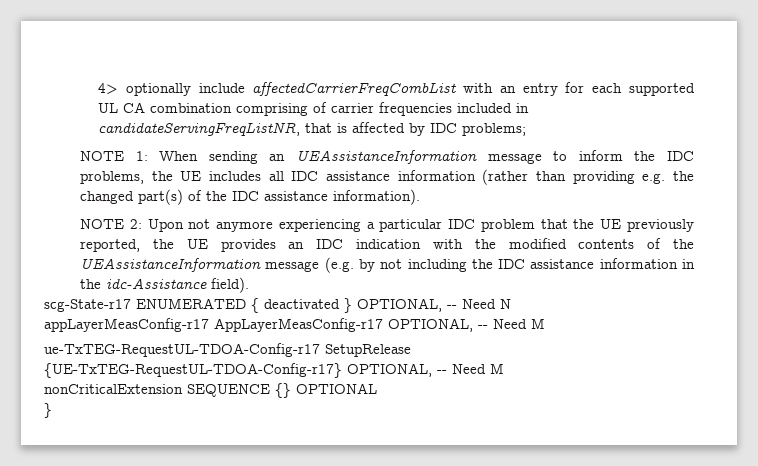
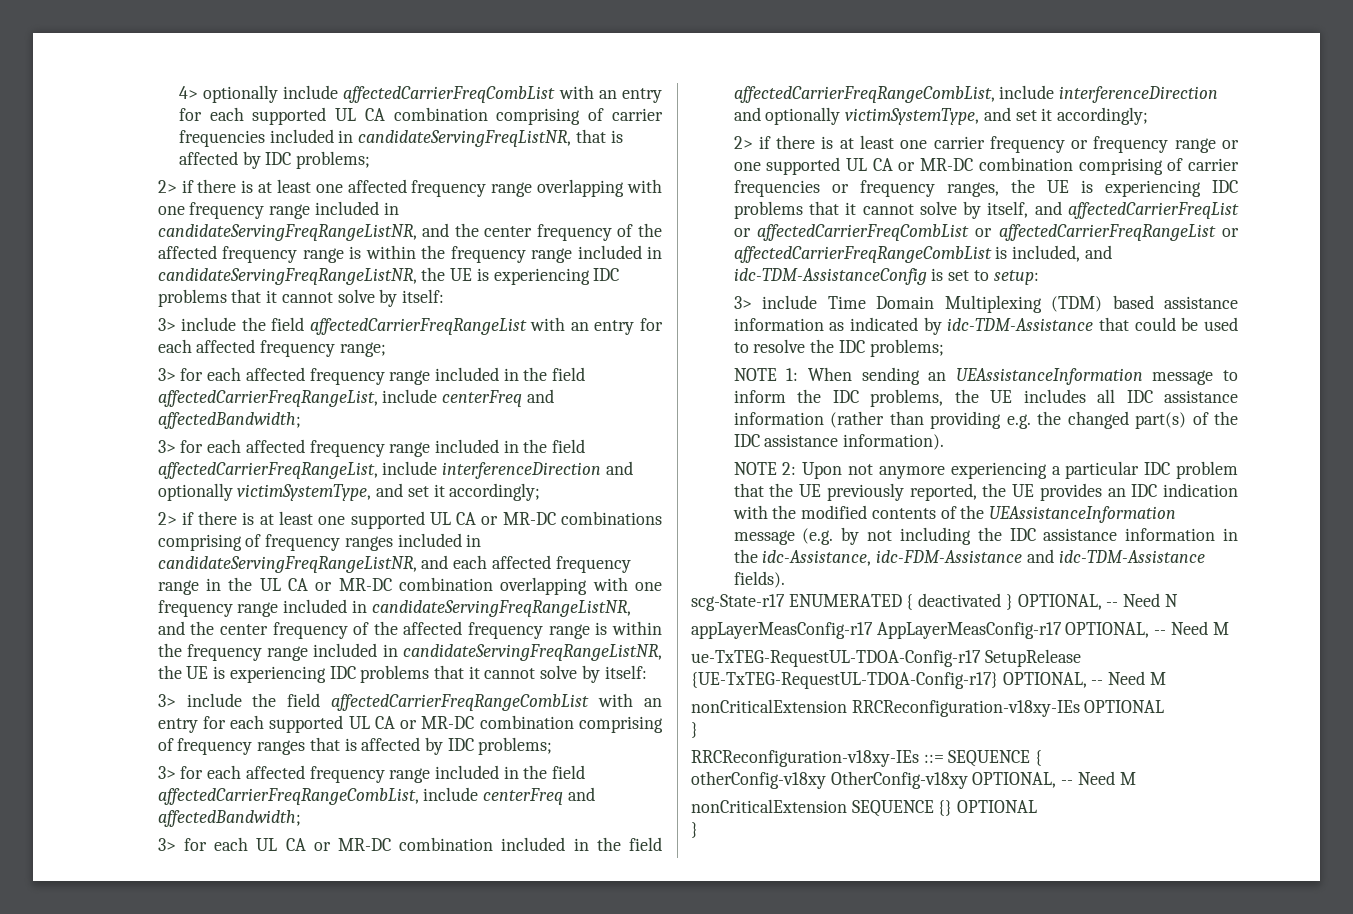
+ 2> if there is at least one affected frequency range overlapping with one frequency range included in candidateServingFreqRangeListNR, and the center frequency of the affected frequency range is within the frequency range included in candidateServingFreqRangeListNR, the UE is experiencing IDC problems that it cannot solve by itself:
+ 3> include the field affectedCarrierFreqRangeList with an entry for each affected frequency range;
+ 3> for each affected frequency range included in the field affectedCarrierFreqRangeList, include centerFreq and affectedBandwidth;
+ 3> for each affected frequency range included in the field affectedCarrierFreqRangeList, include interferenceDirection and optionally victimSystemType, and set it accordingly;
+ 2> if there is at least one supported UL CA or MR-DC combinations comprising of frequency ranges included in candidateServingFreqRangeListNR, and each affected frequency range in the UL CA or MR-DC combination overlapping with one frequency range included in candidateServingFreqRangeListNR, and the center frequency of the affected frequency range is within the frequency range included in candidateServingFreqRangeListNR, the UE is experiencing IDC problems that it cannot solve by itself:
+ 3> include the field affectedCarrierFreqRangeCombList with an entry for each supported UL CA or MR-DC combination comprising of frequency ranges that is affected by IDC problems;
+ 3> for each affected frequency range included in the field affectedCarrierFreqRangeCombList, include centerFreq and affectedBandwidth;
+ 3> for each UL CA or MR-DC combination included in the field affectedCarrierFreqRangeCombList, include interferenceDirection and optionally victimSystemType, and set it accordingly;
+ 2> if there is at least one carrier frequency or frequency range or one supported UL CA or MR-DC combination comprising of carrier frequencies or frequency ranges, the UE is experiencing IDC problems that it cannot solve by itself, and affectedCarrierFreqList or affectedCarrierFreqCombList or affectedCarrierFreqRangeList or affectedCarrierFreqRangeCombList is included, and idc-TDM-AssistanceConfig is set to setup:
+ 3> include Time Domain Multiplexing (TDM) based assistance information as indicated by idc-TDM-Assistance that could be used to resolve the IDC problems;
- NOTE 2: Upon not anymore experiencing a particular IDC problem that the UE previously reported, the UE provides an IDC indication with the modified contents of the UEAssistanceInformation message (e.g. by not including the IDC assistance information in the idc-Assistance field).
+ NOTE 2: Upon not anymore experiencing a particular IDC problem that the UE previously reported, the UE provides an IDC indication with the modified contents of the UEAssistanceInformation message (e.g. by not including the IDC assistance information in the idc-Assistance, idc-FDM-Assistance and idc-TDM-Assistance fields).
+ nonCriticalExtension RRCReconfiguration-v18xy-IEs OPTIONAL
+ }
+ RRCReconfiguration-v18xy-IEs ::= SEQUENCE {
+ otherConfig-v18xy OtherConfig-v18xy OPTIONAL, -- Need M

